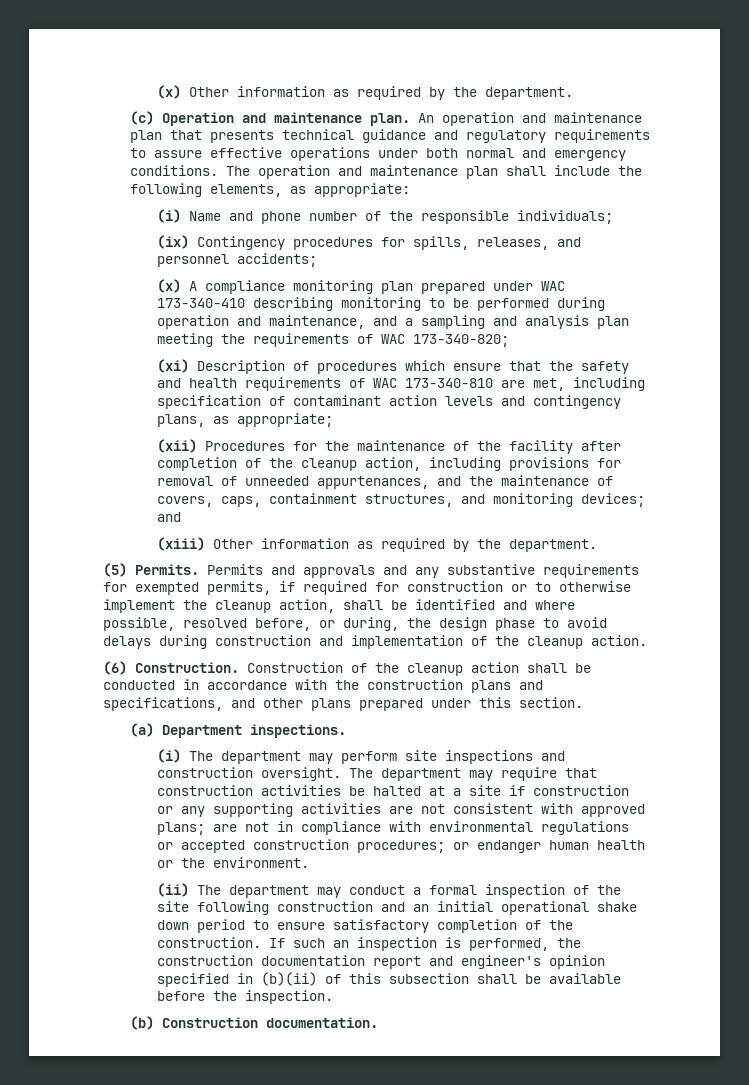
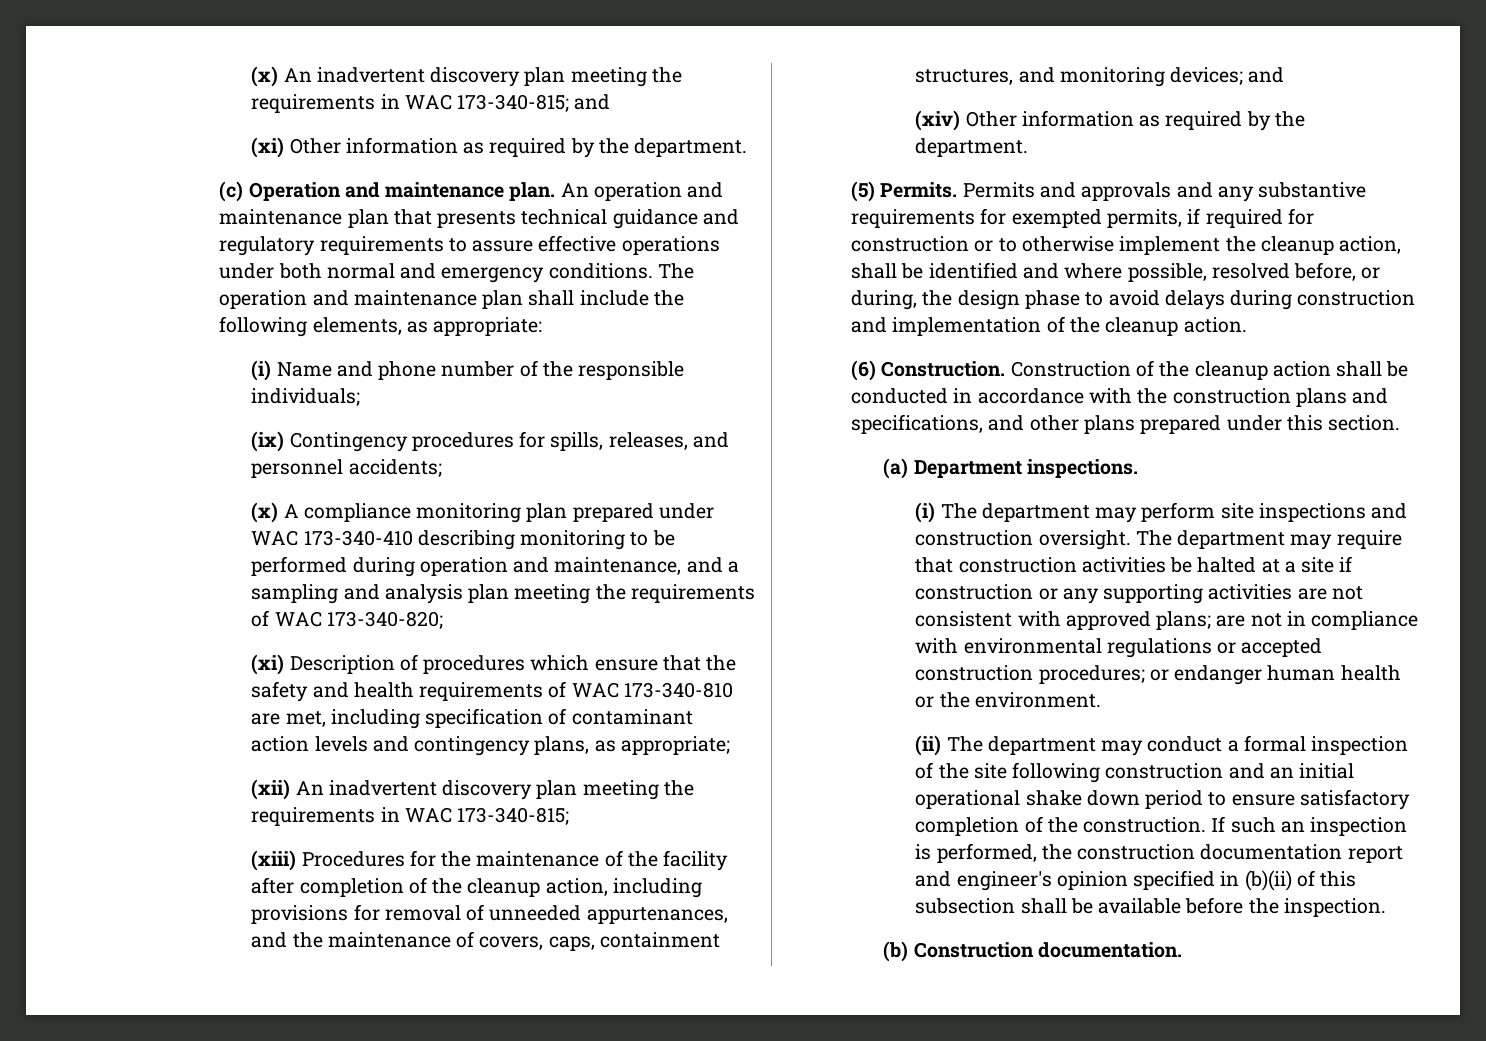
- (x) Other information as required by the department.
+ (x) An inadvertent discovery plan meeting the requirements in WAC 173-340-815; and
+ (xi) Other information as required by the department.
- (xii) Procedures for the maintenance of the facility after completion of the cleanup action, including provisions for removal of unneeded appurtenances, and the maintenance of covers, caps, containment structures, and monitoring devices; and
+ (xii) An inadvertent discovery plan meeting the requirements in WAC 173-340-815;
+ (xiii) Procedures for the maintenance of the facility after completion of the cleanup action, including provisions for removal of unneeded appurtenances, and the maintenance of covers, caps, containment structures, and monitoring devices; and
- (xiii) Other information as required by the department.
+ (xiv) Other information as required by the department.

